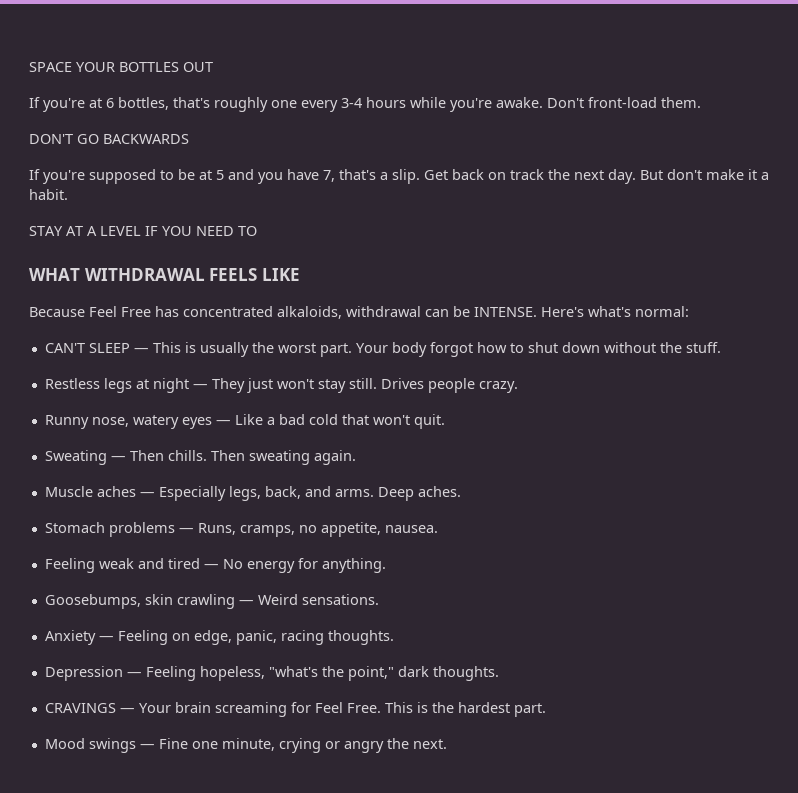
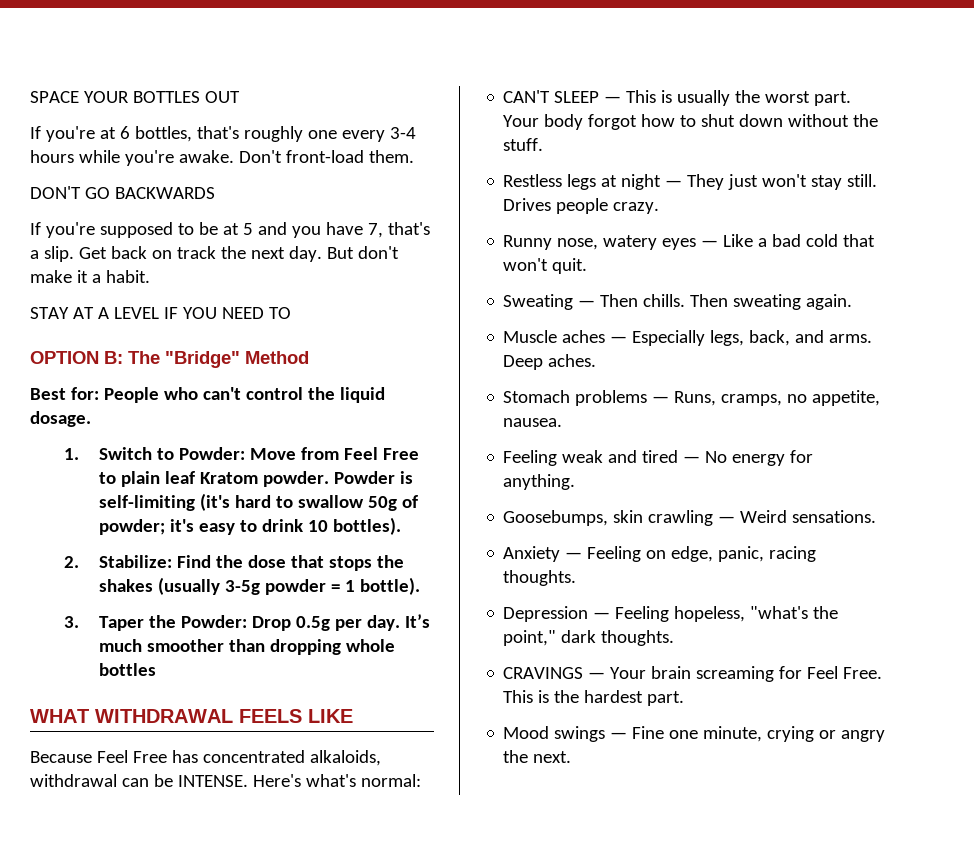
+ OPTION B: The "Bridge" Method
+ Best for: People who can't control the liquid dosage.
+ 1. Switch to Powder: Move from Feel Free to plain leaf Kratom powder. Powder is self-limiting (it's hard to swallow 50g of powder; it's easy to drink 10 bottles).
+ 2. Stabilize: Find the dose that stops the shakes (usually 3-5g powder = 1 bottle).
+ 3. Taper the Powder: Drop 0.5g per day. It’s much smoother than dropping whole bottles

